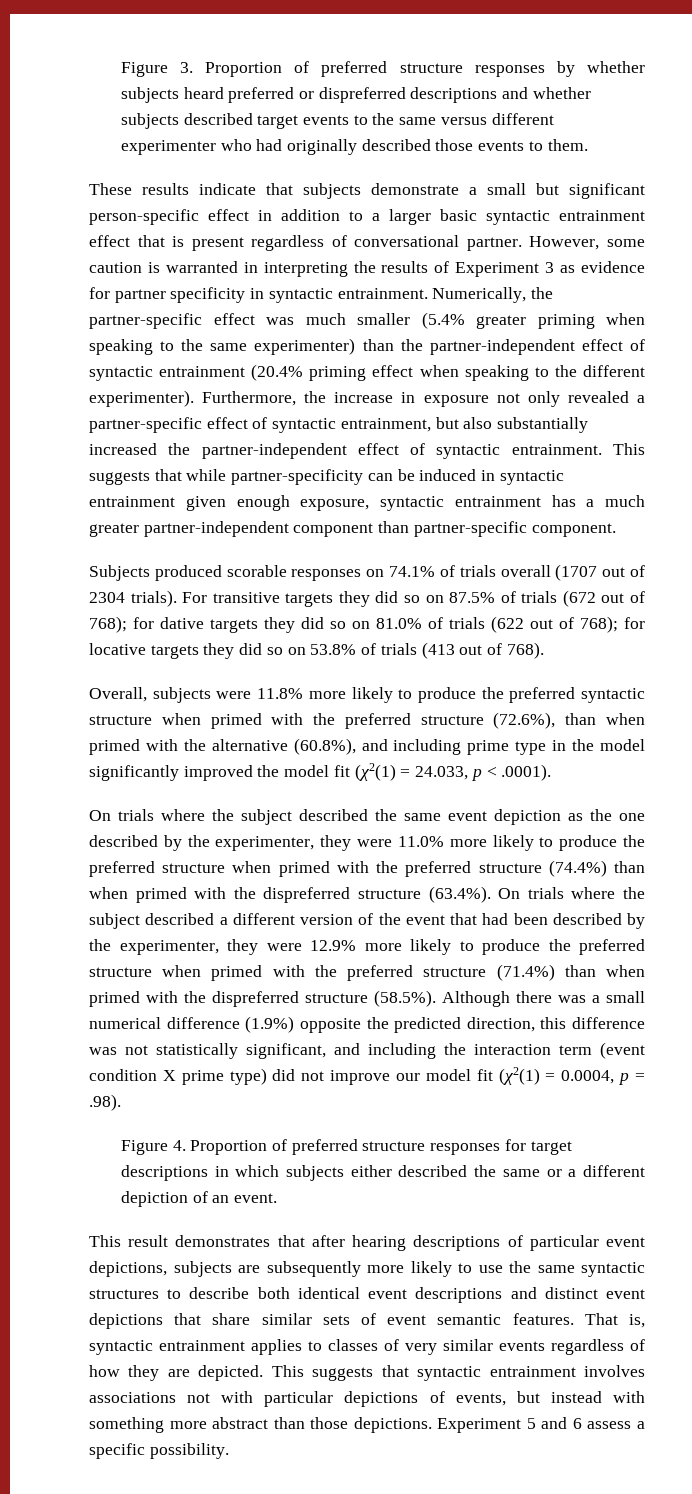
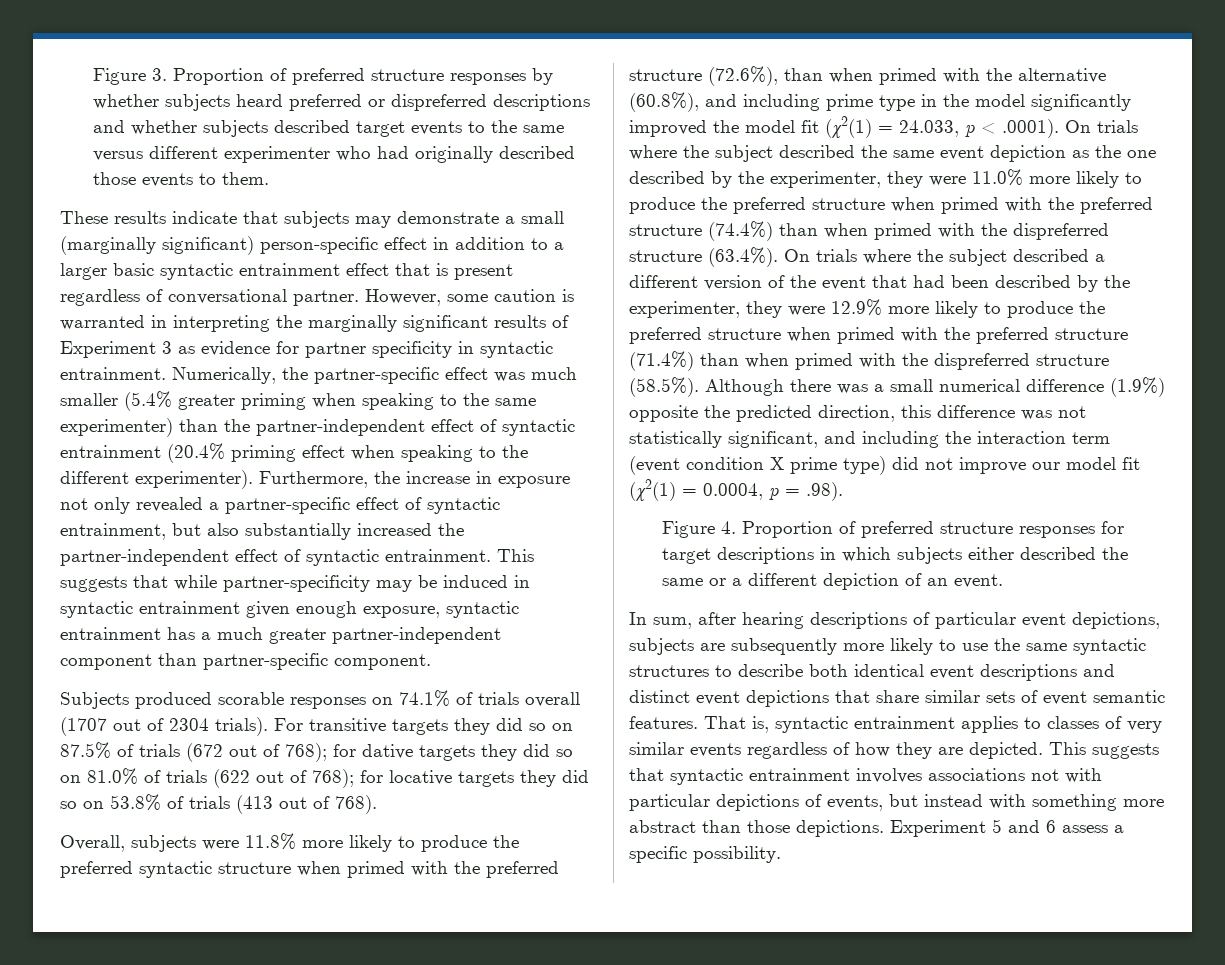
- These results indicate that subjects demonstrate a small but significant person-specific effect in addition to a larger basic syntactic entrainment effect that is present regardless of conversational partner.
+ These results indicate that subjects may demonstrate a small (marginally significant) person-specific effect in addition to a larger basic syntactic entrainment effect that is present regardless of conversational partner.
- However, some caution is warranted in interpreting the results of Experiment 3 as evidence for partner specificity in syntactic entrainment.
+ However, some caution is warranted in interpreting the marginally significant results of Experiment 3 as evidence for partner specificity in syntactic entrainment.
- This suggests that while partner-specificity can be induced in syntactic entrainment given enough exposure, syntactic entrainment has a much greater partner-independent component than partner-specific component.
+ This suggests that while partner-specificity may be induced in syntactic entrainment given enough exposure, syntactic entrainment has a much greater partner-independent component than partner-specific component.
- Overall, subjects were 11.8% more likely to produce the preferred syntactic structure when primed with the preferred structure (72.6%), than when primed with the alternative (60.8%), and including prime type in the model significantly improved the model fit (χ2(1) = 24.033, p < .0001).
- On trials where the subject described the same event depiction as the one described by the experimenter, they were 11.0% more likely to produce the preferred structure when primed with the preferred structure (74.4%) than when primed with the dispreferred structure (63.4%). On trials where the subject described a different version of the event that had been described by the experimenter, they were 12.9% more likely to produce the preferred structure when primed with the preferred structure (71.4%) than when primed with the dispreferred structure (58.5%). Although there was a small numerical difference (1.9%) opposite the predicted direction, this difference was not statistically significant, and including the interaction term (event condition X prime type) did not improve our model fit (χ2(1) = 0.0004, p = .98).
+ Overall, subjects were 11.8% more likely to produce the preferred syntactic structure when primed with the preferred structure (72.6%), than when primed with the alternative (60.8%), and including prime type in the model significantly improved the model fit (χ2(1) = 24.033, p < .0001). On trials where the subject described the same event depiction as the one described by the experimenter, they were 11.0% more likely to produce the preferred structure when primed with the preferred structure (74.4%) than when primed with the dispreferred structure (63.4%). On trials where the subject described a different version of the event that had been described by the experimenter, they were 12.9% more likely to produce the preferred structure when primed with the preferred structure (71.4%) than when primed with the dispreferred structure (58.5%). Although there was a small numerical difference (1.9%) opposite the predicted direction, this difference was not statistically significant, and including the interaction term (event condition X prime type) did not improve our model fit (χ2(1) = 0.0004, p = .98).
- This result demonstrates that after hearing descriptions of particular event depictions, subjects are subsequently more likely to use the same syntactic structures to describe both identical event descriptions and distinct event depictions that share similar sets of event semantic features.
+ In sum, after hearing descriptions of particular event depictions, subjects are subsequently more likely to use the same syntactic structures to describe both identical event descriptions and distinct event depictions that share similar sets of event semantic features.

